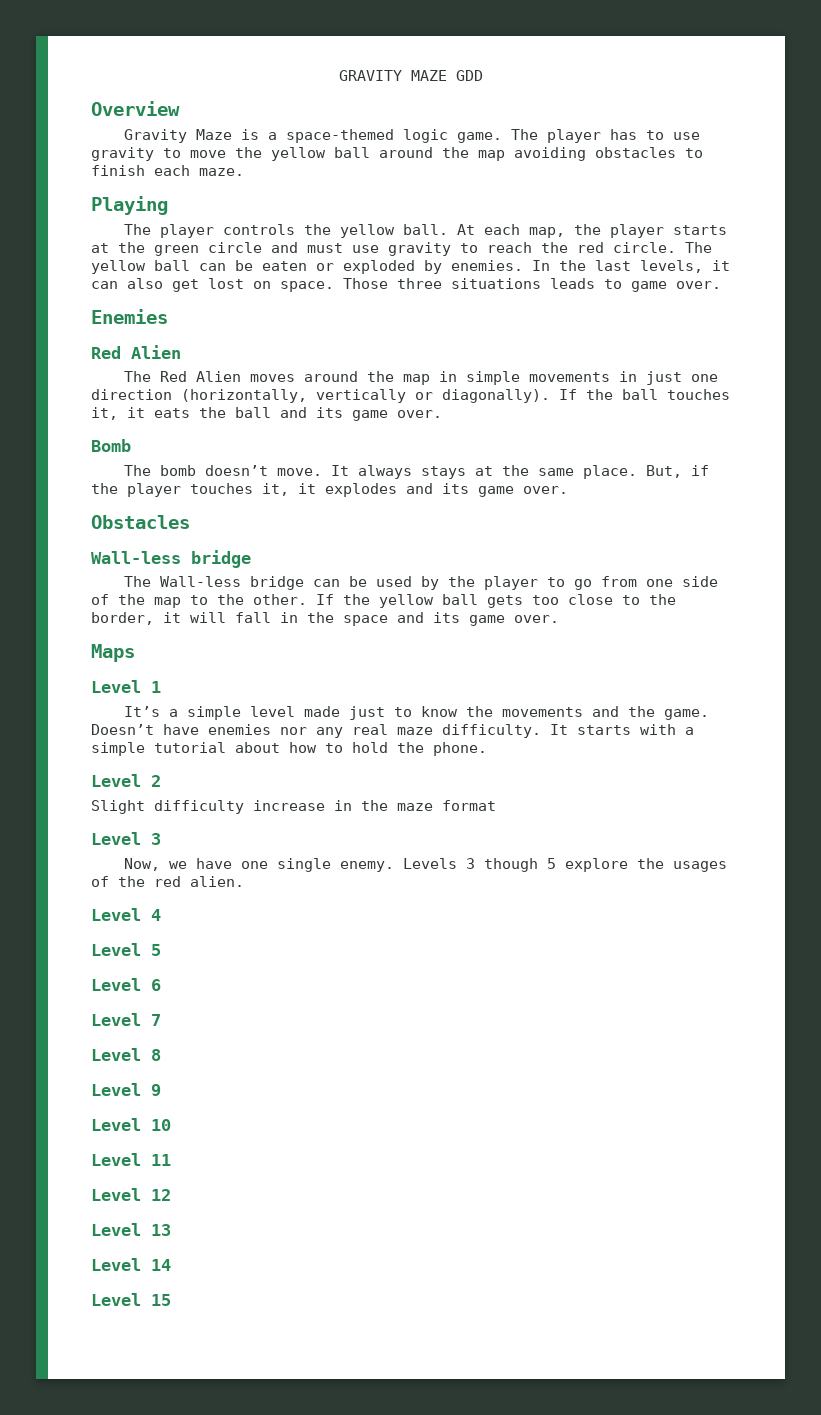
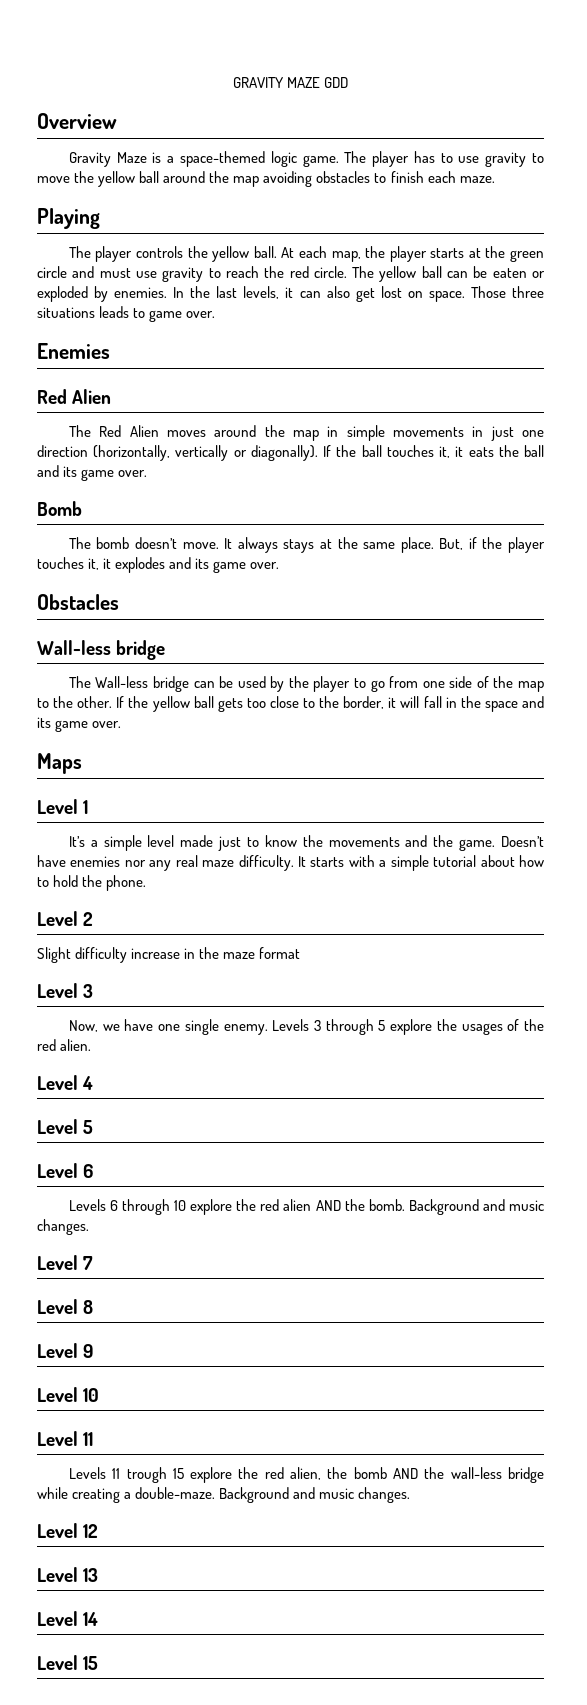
- Levels 3 though 5 explore the usages of the red alien.
+ Levels 3 through 5 explore the usages of the red alien.
+ Levels 6 through 10 explore the red alien AND the bomb. Background and music changes.
+ Levels 11 trough 15 explore the red alien, the bomb AND the wall-less bridge while creating a double-maze. Background and music changes.

